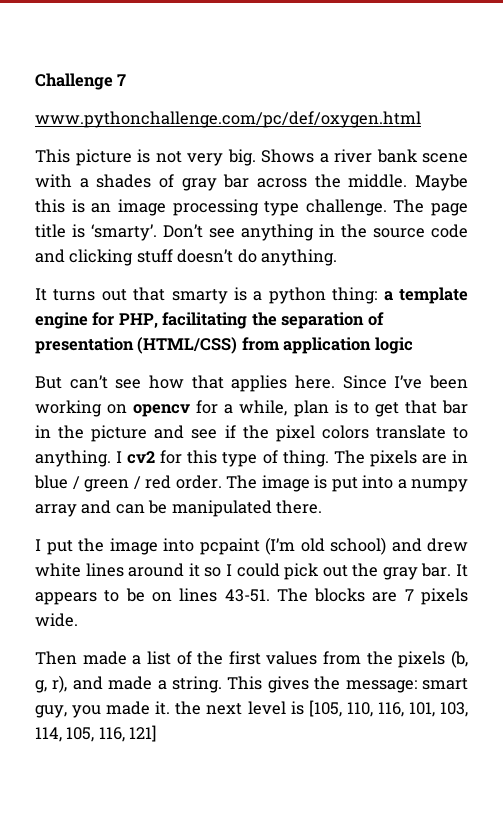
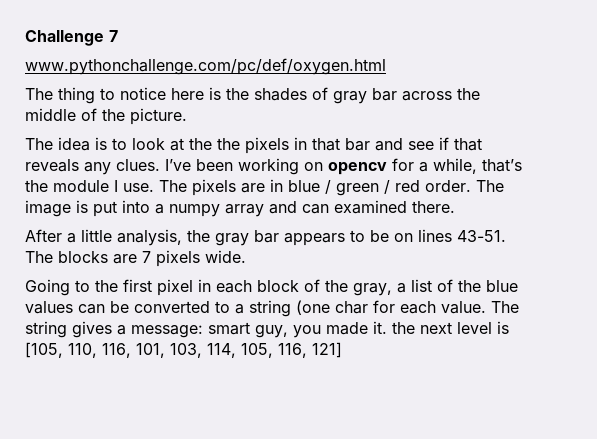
- This picture is not very big. Shows a river bank scene with a shades of gray bar across the middle. Maybe this is an image processing type challenge. The page title is ‘smarty’. Don’t see anything in the source code and clicking stuff doesn’t do anything.
- It turns out that smarty is a python thing: a template engine for PHP, facilitating the separation of presentation (HTML/CSS) from application logic
- But can’t see how that applies here. Since I’ve been working on opencv for a while, plan is to get that bar in the picture and see if the pixel colors translate to anything. I cv2 for this type of thing.
+ The thing to notice here is the shades of gray bar across the middle of the picture.
+ The idea is to look at the the pixels in that bar and see if that reveals any clues. I’ve been working on opencv for a while, that’s the module I use.
- The image is put into a numpy array and can be manipulated there.
+ The image is put into a numpy array and can examined there.
- I put the image into pcpaint (I’m old school) and drew white lines around it so I could pick out the gray bar. It appears to be on lines 43-51.
+ After a little analysis, the gray bar appears to be on lines 43-51.
- Then made a list of the first values from the pixels (b, g, r), and made a string. This gives the message: smart guy, you made it. the next level is [105, 110, 116, 101, 103, 114, 105, 116, 121]
+ Going to the first pixel in each block of the gray, a list of the blue values can be converted to a string (one char for each value. The string gives a message: smart guy, you made it. the next level is [105, 110, 116, 101, 103, 114, 105, 116, 121]

